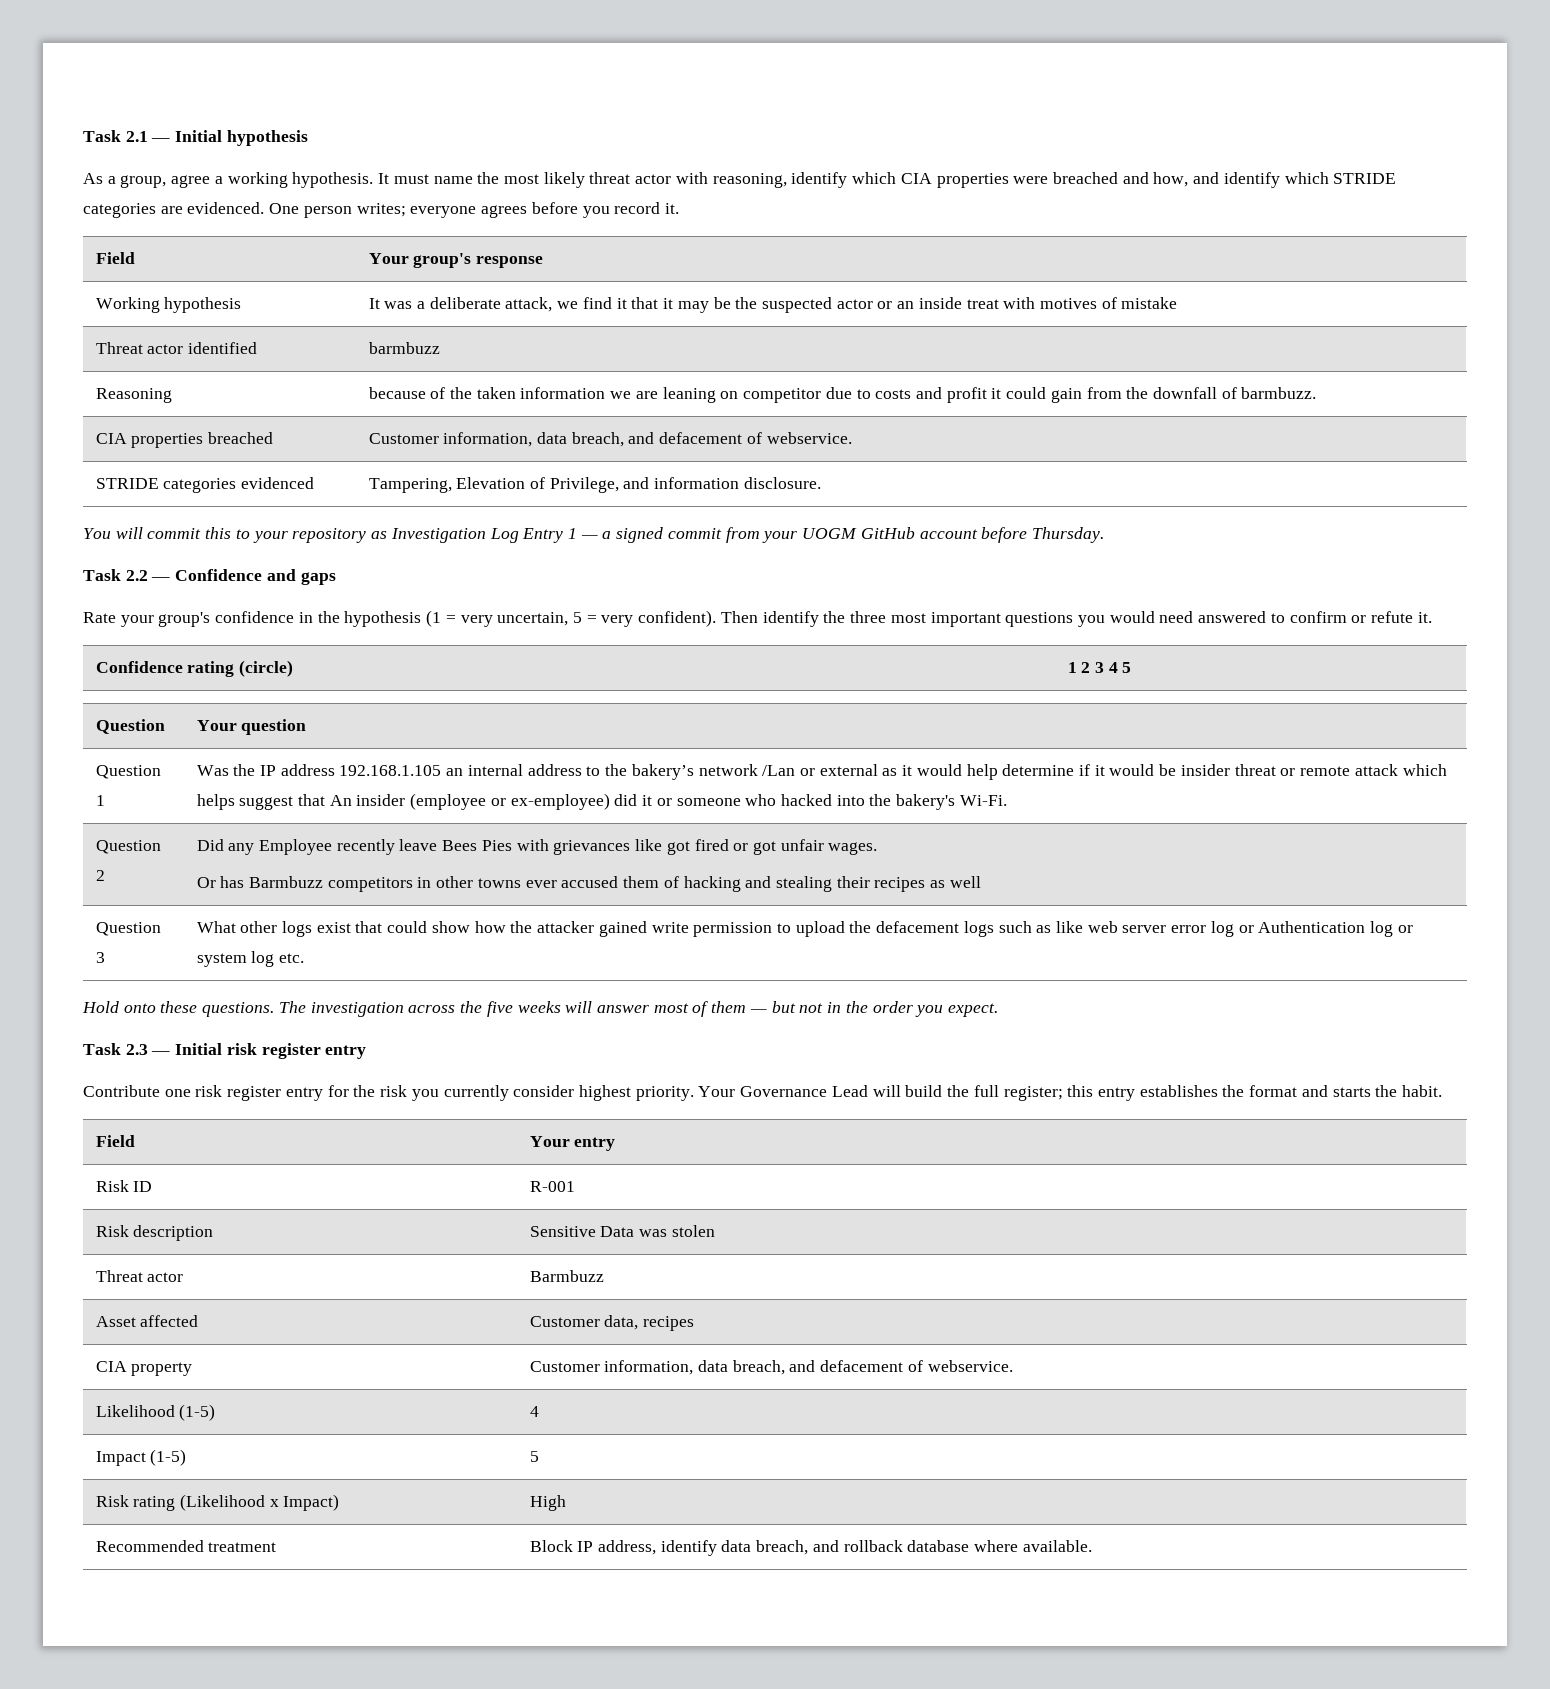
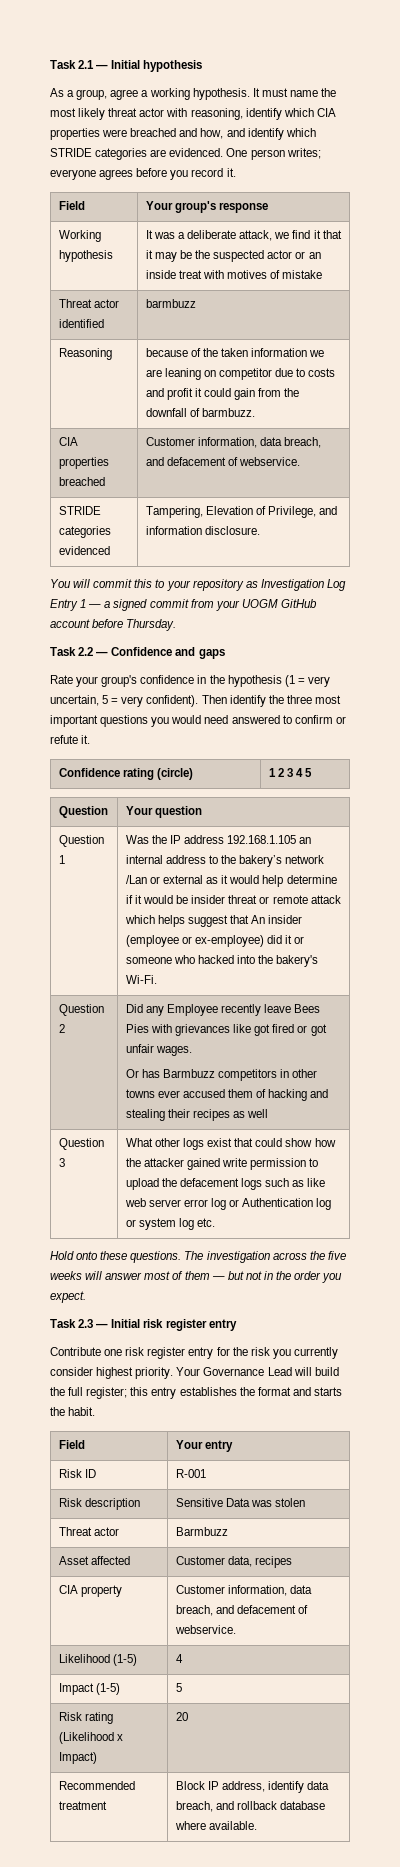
- Risk rating (Likelihood x Impact) | High
+ Risk rating (Likelihood x Impact) | 20

